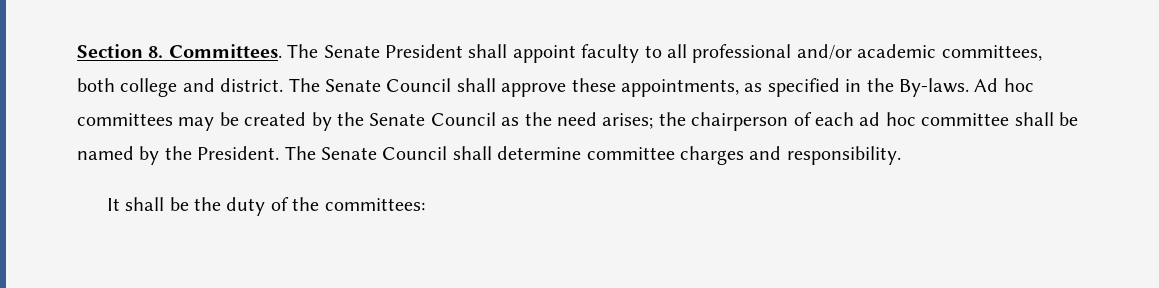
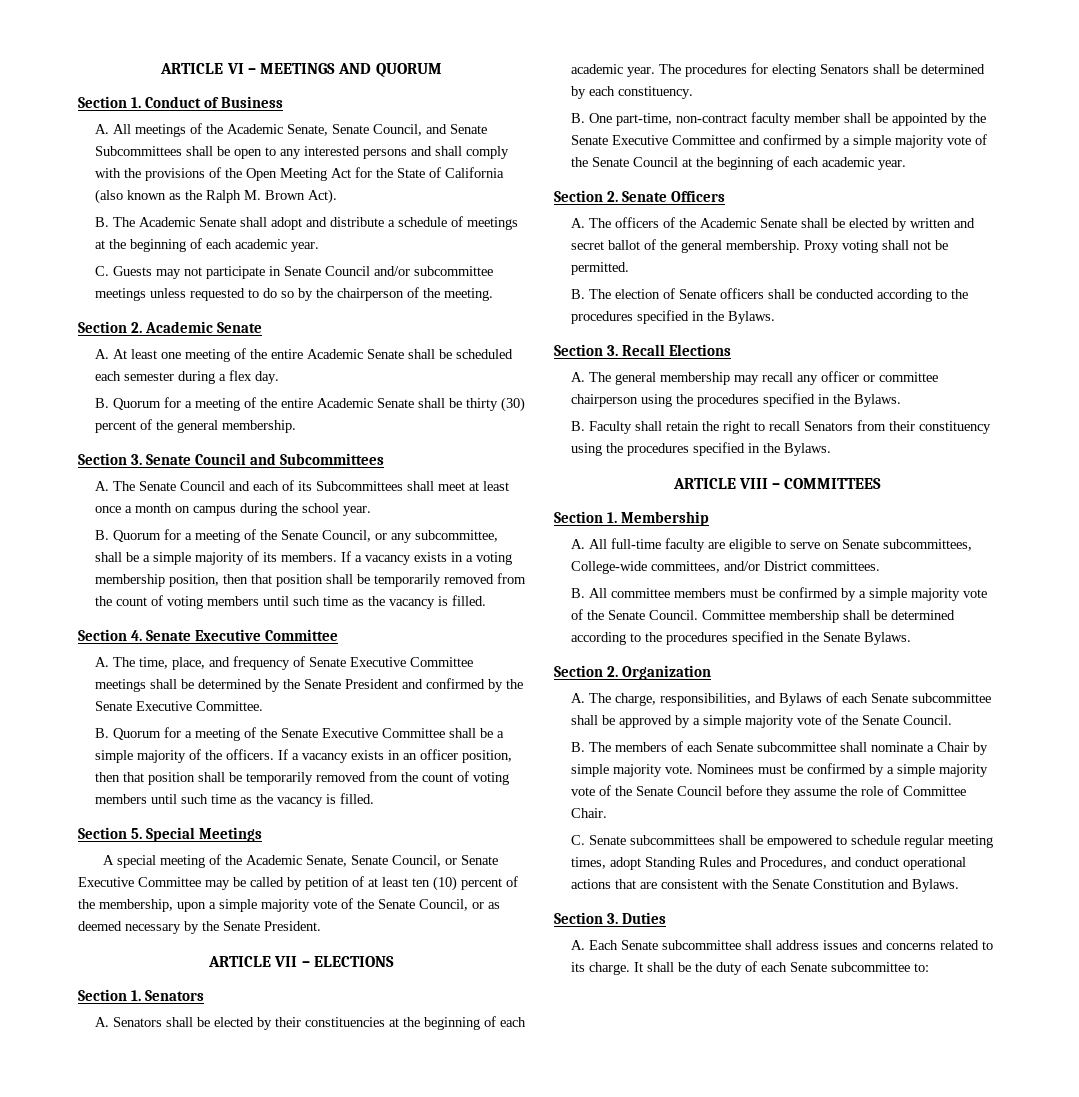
- Section 8. Committees. The Senate President shall appoint faculty to all professional and/or academic committees, both college and district. The Senate Council shall approve these appointments, as specified in the By-laws. Ad hoc committees may be created by the Senate Council as the need arises; the chairperson of each ad hoc committee shall be named by the President. The Senate Council shall determine committee charges and responsibility.
- It shall be the duty of the committees:
+ ARTICLE VI – MEETINGS AND QUORUM
+ Section 1. Conduct of Business
+ A. All meetings of the Academic Senate, Senate Council, and Senate Subcommittees shall be open to any interested persons and shall comply with the provisions of the Open Meeting Act for the State of California (also known as the Ralph M. Brown Act).
+ B. The Academic Senate shall adopt and distribute a schedule of meetings at the beginning of each academic year.
+ C. Guests may not participate in Senate Council and/or subcommittee meetings unless requested to do so by the chairperson of the meeting.
+ Section 2. Academic Senate
+ A. At least one meeting of the entire Academic Senate shall be scheduled each semester during a flex day.
+ B. Quorum for a meeting of the entire Academic Senate shall be thirty (30) percent of the general membership.
+ Section 3. Senate Council and Subcommittees
+ A. The Senate Council and each of its Subcommittees shall meet at least once a month on campus during the school year.
+ B. Quorum for a meeting of the Senate Council, or any subcommittee, shall be a simple majority of its members. If a vacancy exists in a voting membership position, then that position shall be temporarily removed from the count of voting members until such time as the vacancy is filled.
+ Section 4. Senate Executive Committee
+ A. The time, place, and frequency of Senate Executive Committee meetings shall be determined by the Senate President and confirmed by the Senate Executive Committee.
+ B. Quorum for a meeting of the Senate Executive Committee shall be a simple majority of the officers. If a vacancy exists in an officer position, then that position shall be temporarily removed from the count of voting members until such time as the vacancy is filled.
+ Section 5. Special Meetings
+ A special meeting of the Academic Senate, Senate Council, or Senate Executive Committee may be called by petition of at least ten (10) percent of the membership, upon a simple majority vote of the Senate Council, or as deemed necessary by the Senate President.
+ ARTICLE VII – ELECTIONS
+ Section 1. Senators
+ A. Senators shall be elected by their constituencies at the beginning of each academic year. The procedures for electing Senators shall be determined by each constituency.
+ B. One part-time, non-contract faculty member shall be appointed by the Senate Executive Committee and confirmed by a simple majority vote of the Senate Council at the beginning of each academic year.
+ Section 2. Senate Officers
+ A. The officers of the Academic Senate shall be elected by written and secret ballot of the general membership. Proxy voting shall not be permitted.
+ B. The election of Senate officers shall be conducted according to the procedures specified in the Bylaws.
+ Section 3. Recall Elections
+ A. The general membership may recall any officer or committee chairperson using the procedures specified in the Bylaws.
+ B. Faculty shall retain the right to recall Senators from their constituency using the procedures specified in the Bylaws.
+ ARTICLE VIII – COMMITTEES
+ Section 1. Membership
+ A. All full-time faculty are eligible to serve on Senate subcommittees, College-wide committees, and/or District committees.
+ B. All committee members must be confirmed by a simple majority vote of the Senate Council. Committee membership shall be determined according to the procedures specified in the Senate Bylaws.
+ Section 2. Organization
+ A. The charge, responsibilities, and Bylaws of each Senate subcommittee shall be approved by a simple majority vote of the Senate Council.
+ B. The members of each Senate subcommittee shall nominate a Chair by simple majority vote. Nominees must be confirmed by a simple majority vote of the Senate Council before they assume the role of Committee Chair.
+ C. Senate subcommittees shall be empowered to schedule regular meeting times, adopt Standing Rules and Procedures, and conduct operational actions that are consistent with the Senate Constitution and Bylaws.
+ Section 3. Duties
+ A. Each Senate subcommittee shall address issues and concerns related to its charge. It shall be the duty of each Senate subcommittee to:

